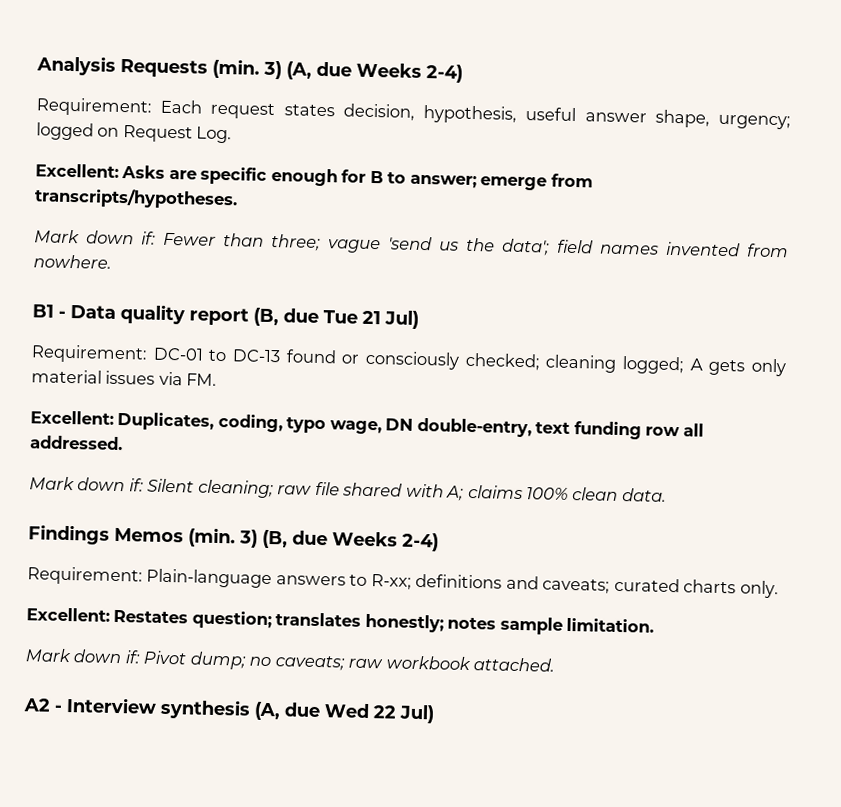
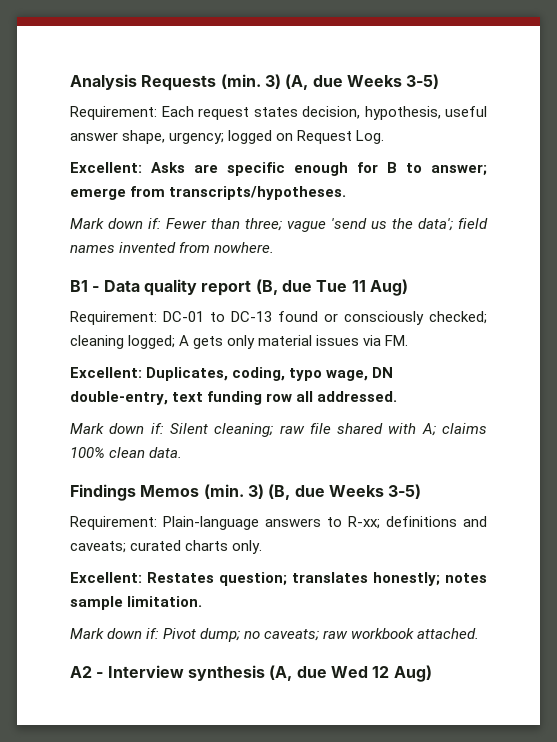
- Analysis Requests (min. 3) (A, due Weeks 2-4)
+ Analysis Requests (min. 3) (A, due Weeks 3-5)
- B1 - Data quality report (B, due Tue 21 Jul)
+ B1 - Data quality report (B, due Tue 11 Aug)
- Findings Memos (min. 3) (B, due Weeks 2-4)
+ Findings Memos (min. 3) (B, due Weeks 3-5)
- A2 - Interview synthesis (A, due Wed 22 Jul)
+ A2 - Interview synthesis (A, due Wed 12 Aug)

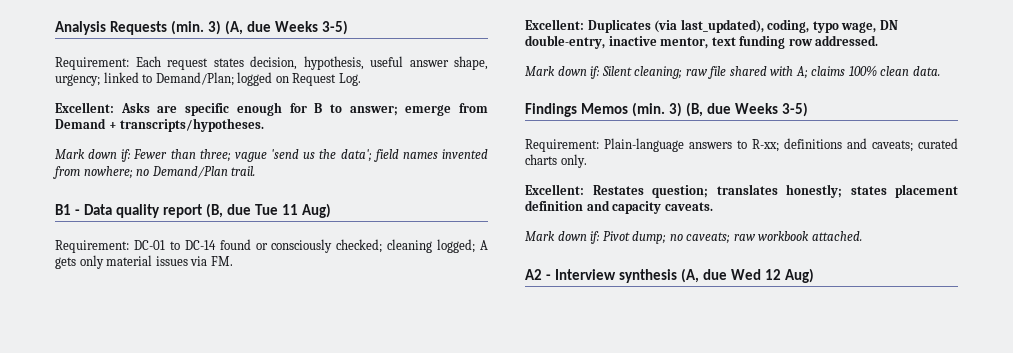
- Requirement: Each request states decision, hypothesis, useful answer shape, urgency; logged on Request Log.
+ Requirement: Each request states decision, hypothesis, useful answer shape, urgency; linked to Demand/Plan; logged on Request Log.
- Excellent: Asks are specific enough for B to answer; emerge from transcripts/hypotheses.
+ Excellent: Asks are specific enough for B to answer; emerge from Demand + transcripts/hypotheses.
- Mark down if: Fewer than three; vague 'send us the data'; field names invented from nowhere.
+ Mark down if: Fewer than three; vague 'send us the data'; field names invented from nowhere; no Demand/Plan trail.
- Requirement: DC-01 to DC-13 found or consciously checked; cleaning logged; A gets only material issues via FM.
+ Requirement: DC-01 to DC-14 found or consciously checked; cleaning logged; A gets only material issues via FM.
- Excellent: Duplicates, coding, typo wage, DN double-entry, text funding row all addressed.
+ Excellent: Duplicates (via last_updated), coding, typo wage, DN double-entry, inactive mentor, text funding row addressed.
- Excellent: Restates question; translates honestly; notes sample limitation.
+ Excellent: Restates question; translates honestly; states placement definition and capacity caveats.

